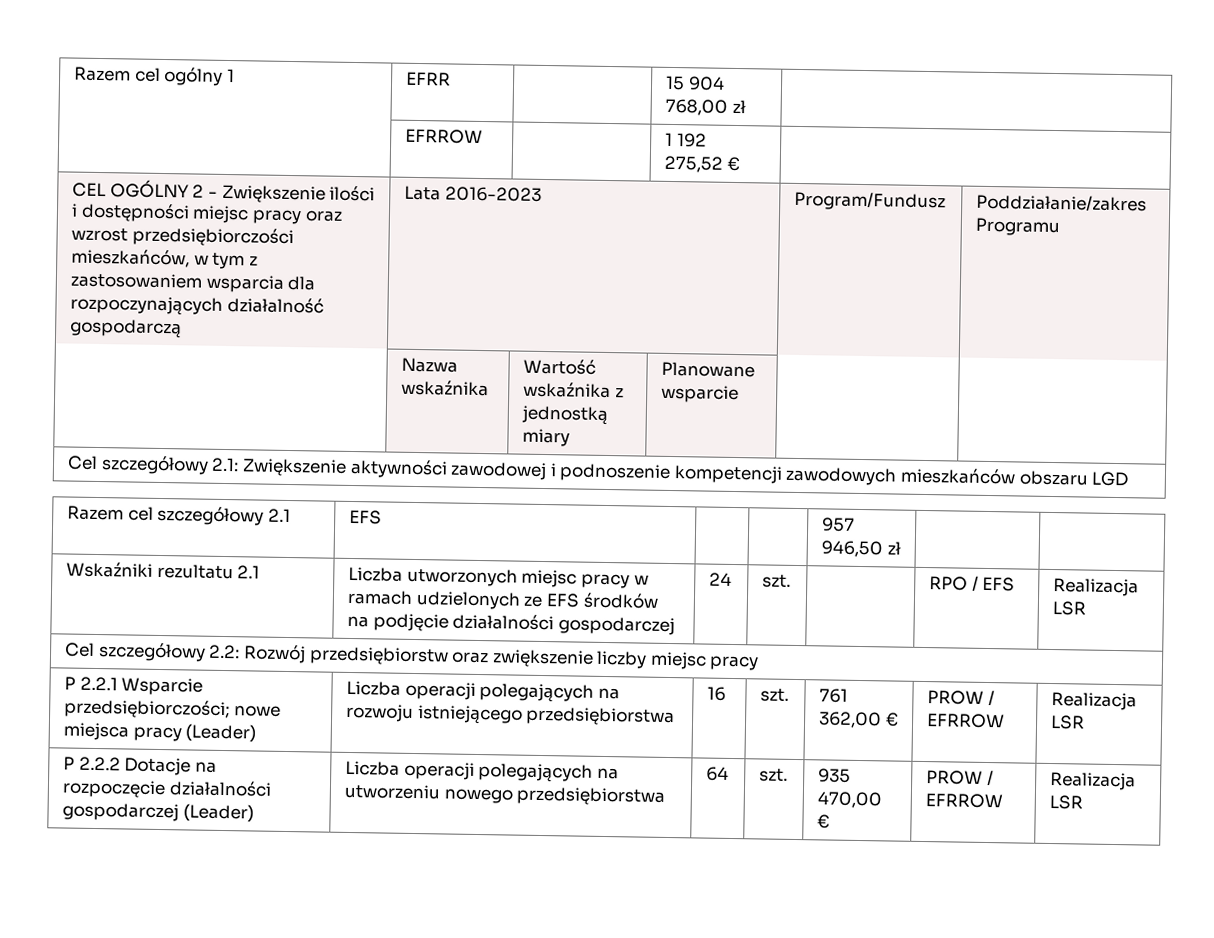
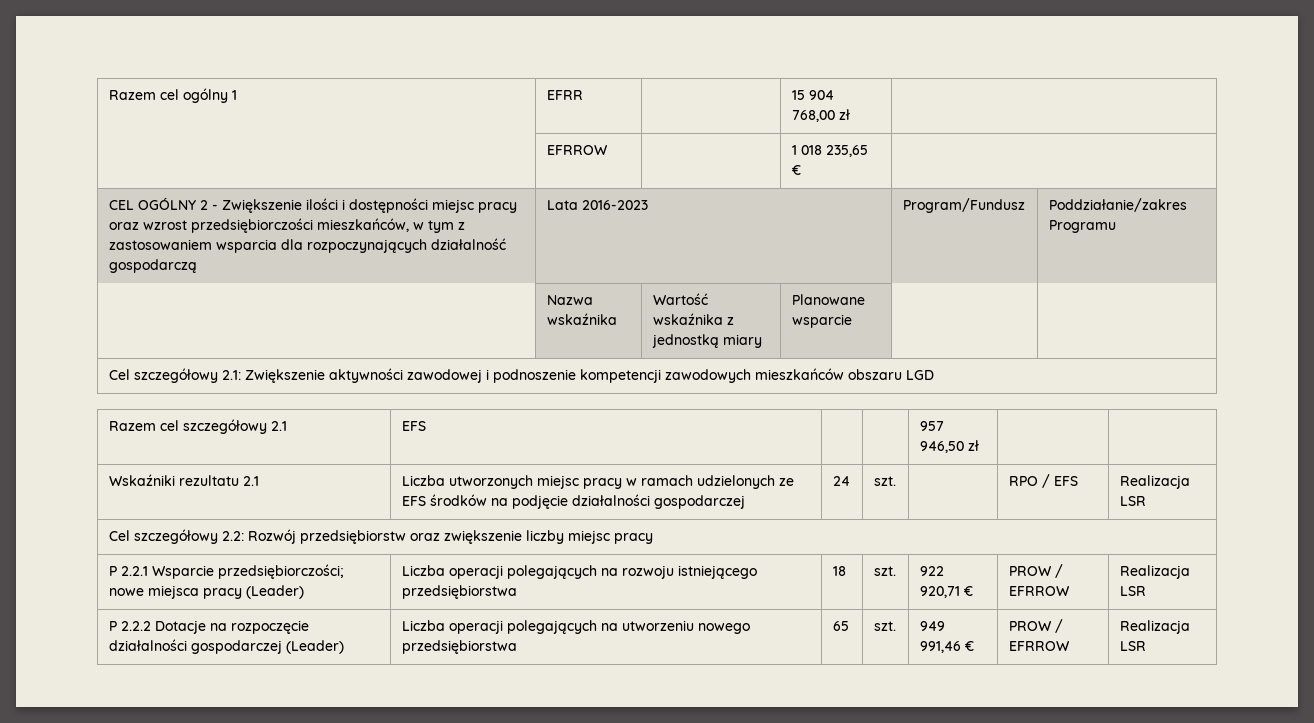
- | EFRROW | | 1 192 275,52 € |
+ | EFRROW | | 1 018 235,65 € |
- P 2.2.1 Wsparcie przedsiębiorczości; nowe miejsca pracy (Leader) | Liczba operacji polegających na rozwoju istniejącego przedsiębiorstwa | 16 | szt. | 761 362,00 € | PROW / EFRROW | Realizacja LSR
+ P 2.2.1 Wsparcie przedsiębiorczości; nowe miejsca pracy (Leader) | Liczba operacji polegających na rozwoju istniejącego przedsiębiorstwa | 18 | szt. | 922 920,71 € | PROW / EFRROW | Realizacja LSR
- P 2.2.2 Dotacje na rozpoczęcie działalności gospodarczej (Leader) | Liczba operacji polegających na utworzeniu nowego przedsiębiorstwa | 64 | szt. | 935 470,00 € | PROW / EFRROW | Realizacja LSR
+ P 2.2.2 Dotacje na rozpoczęcie działalności gospodarczej (Leader) | Liczba operacji polegających na utworzeniu nowego przedsiębiorstwa | 65 | szt. | 949 991,46 € | PROW / EFRROW | Realizacja LSR

